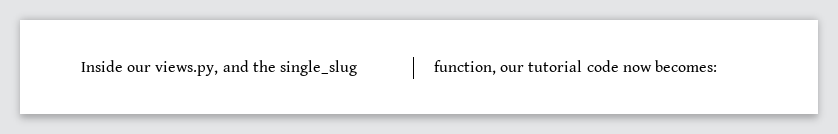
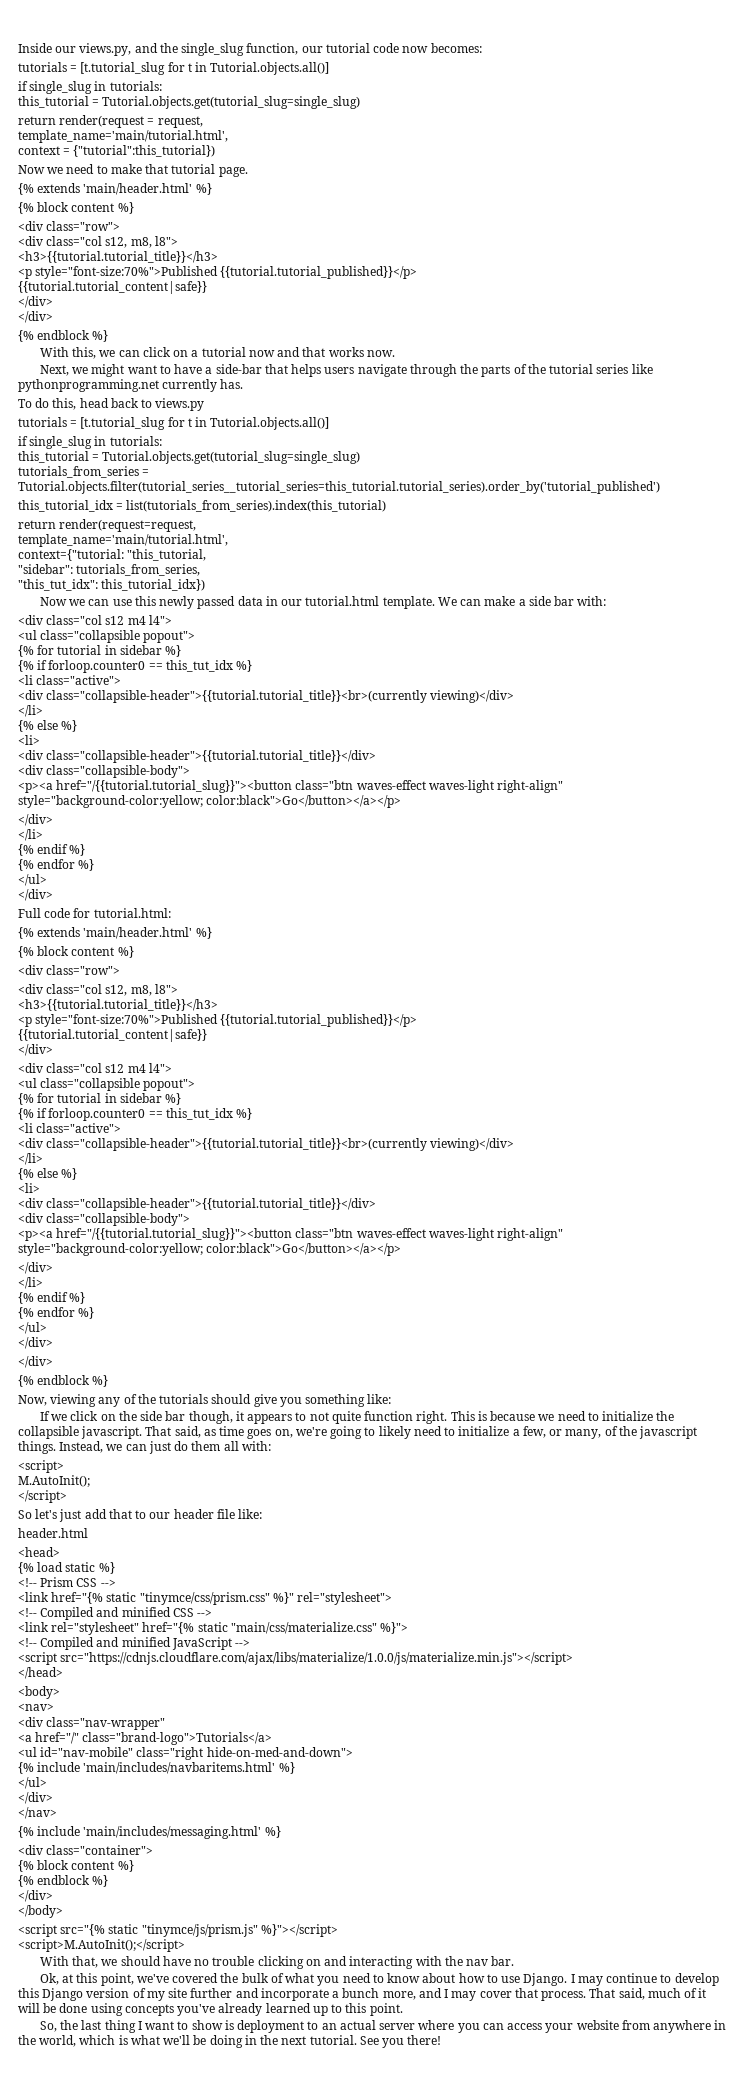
  Inside our views.py, and the single_slug function, our tutorial code now becomes:
+ tutorials = [t.tutorial_slug for t in Tutorial.objects.all()]
+ if single_slug in tutorials:
+ this_tutorial = Tutorial.objects.get(tutorial_slug=single_slug)
+ return render(request = request,
+ template_name='main/tutorial.html',
+ context = {"tutorial":this_tutorial})
+ Now we need to make that tutorial page.
+ {% extends 'main/header.html' %}
+ {% block content %}
+ <div class="row">
+ <div class="col s12, m8, l8">
+ <h3>{{tutorial.tutorial_title}}</h3>
+ <p style="font-size:70%">Published {{tutorial.tutorial_published}}</p>
+ {{tutorial.tutorial_content|safe}}
+ </div>
+ </div>
+ {% endblock %}
+ With this, we can click on a tutorial now and that works now.
+ Next, we might want to have a side-bar that helps users navigate through the parts of the tutorial series like pythonprogramming.net currently has.
+ To do this, head back to views.py
+ tutorials = [t.tutorial_slug for t in Tutorial.objects.all()]
+ if single_slug in tutorials:
+ this_tutorial = Tutorial.objects.get(tutorial_slug=single_slug)
+ tutorials_from_series = Tutorial.objects.filter(tutorial_series__tutorial_series=this_tutorial.tutorial_series).order_by('tutorial_published')
+ this_tutorial_idx = list(tutorials_from_series).index(this_tutorial)
+ return render(request=request,
+ template_name='main/tutorial.html',
+ context={"tutorial: "this_tutorial,
+ "sidebar": tutorials_from_series,
+ "this_tut_idx": this_tutorial_idx})
+ Now we can use this newly passed data in our tutorial.html template. We can make a side bar with:
+ <div class="col s12 m4 l4">
+ <ul class="collapsible popout">
+ {% for tutorial in sidebar %}
+ {% if forloop.counter0 == this_tut_idx %}
+ <li class="active">
+ <div class="collapsible-header">{{tutorial.tutorial_title}}<br>(currently viewing)</div>
+ </li>
+ {% else %}
+ <li>
+ <div class="collapsible-header">{{tutorial.tutorial_title}}</div>
+ <div class="collapsible-body">
+ <p><a href="/{{tutorial.tutorial_slug}}"><button class="btn waves-effect waves-light right-align" style="background-color:yellow; color:black">Go</button></a></p>
+ </div>
+ </li>
+ {% endif %}
+ {% endfor %}
+ </ul>
+ </div>
+ Full code for tutorial.html:
+ {% extends 'main/header.html' %}
+ {% block content %}
+ <div class="row">
+ <div class="col s12, m8, l8">
+ <h3>{{tutorial.tutorial_title}}</h3>
+ <p style="font-size:70%">Published {{tutorial.tutorial_published}}</p>
+ {{tutorial.tutorial_content|safe}}
+ </div>
+ <div class="col s12 m4 l4">
+ <ul class="collapsible popout">
+ {% for tutorial in sidebar %}
+ {% if forloop.counter0 == this_tut_idx %}
+ <li class="active">
+ <div class="collapsible-header">{{tutorial.tutorial_title}}<br>(currently viewing)</div>
+ </li>
+ {% else %}
+ <li>
+ <div class="collapsible-header">{{tutorial.tutorial_title}}</div>
+ <div class="collapsible-body">
+ <p><a href="/{{tutorial.tutorial_slug}}"><button class="btn waves-effect waves-light right-align" style="background-color:yellow; color:black">Go</button></a></p>
+ </div>
+ </li>
+ {% endif %}
+ {% endfor %}
+ </ul>
+ </div>
+ </div>
+ {% endblock %}
+ Now, viewing any of the tutorials should give you something like:
+ If we click on the side bar though, it appears to not quite function right. This is because we need to initialize the collapsible javascript. That said, as time goes on, we're going to likely need to initialize a few, or many, of the javascript things. Instead, we can just do them all with:
+ <script>
+ M.AutoInit();
+ </script>
+ So let's just add that to our header file like:
+ header.html
+ <head>
+ {% load static %}
+ <!-- Prism CSS -->
+ <link href="{% static "tinymce/css/prism.css" %}" rel="stylesheet">
+ <!-- Compiled and minified CSS -->
+ <link rel="stylesheet" href="{% static "main/css/materialize.css" %}">
+ <!-- Compiled and minified JavaScript -->
+ <script src="https://cdnjs.cloudflare.com/ajax/libs/materialize/1.0.0/js/materialize.min.js"></script>
+ </head>
+ <body>
+ <nav>
+ <div class="nav-wrapper"
+ <a href="/" class="brand-logo">Tutorials</a>
+ <ul id="nav-mobile" class="right hide-on-med-and-down">
+ {% include 'main/includes/navbaritems.html' %}
+ </ul>
+ </div>
+ </nav>
+ {% include 'main/includes/messaging.html' %}
+ <div class="container">
+ {% block content %}
+ {% endblock %}
+ </div>
+ </body>
+ <script src="{% static "tinymce/js/prism.js" %}"></script>
+ <script>M.AutoInit();</script>
+ With that, we should have no trouble clicking on and interacting with the nav bar.
+ Ok, at this point, we've covered the bulk of what you need to know about how to use Django. I may continue to develop this Django version of my site further and incorporate a bunch more, and I may cover that process. That said, much of it will be done using concepts you've already learned up to this point.
+ So, the last thing I want to show is deployment to an actual server where you can access your website from anywhere in the world, which is what we'll be doing in the next tutorial. See you there!

